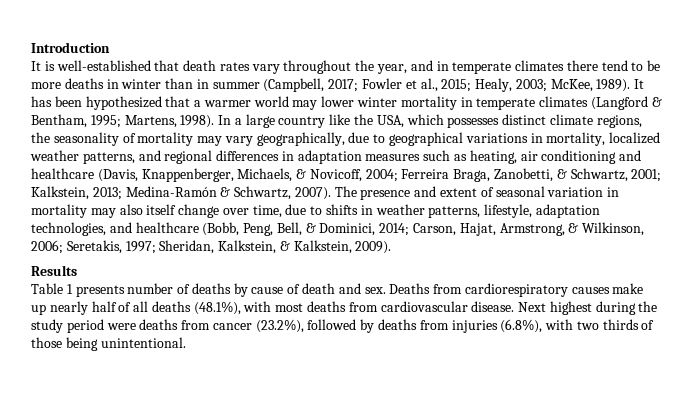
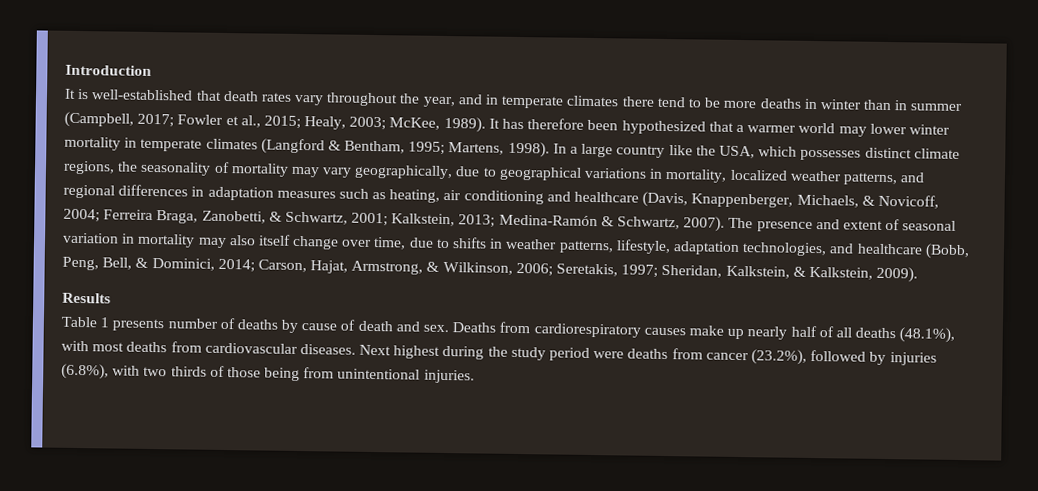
- It has been hypothesized that a warmer world may lower winter mortality in temperate climates (Langford & Bentham, 1995; Martens, 1998).
+ It has therefore been hypothesized that a warmer world may lower winter mortality in temperate climates (Langford & Bentham, 1995; Martens, 1998).
- Deaths from cardiorespiratory causes make up nearly half of all deaths (48.1%), with most deaths from cardiovascular disease.
+ Deaths from cardiorespiratory causes make up nearly half of all deaths (48.1%), with most deaths from cardiovascular diseases.
- Next highest during the study period were deaths from cancer (23.2%), followed by deaths from injuries (6.8%), with two thirds of those being unintentional.
+ Next highest during the study period were deaths from cancer (23.2%), followed by injuries (6.8%), with two thirds of those being from unintentional injuries.

